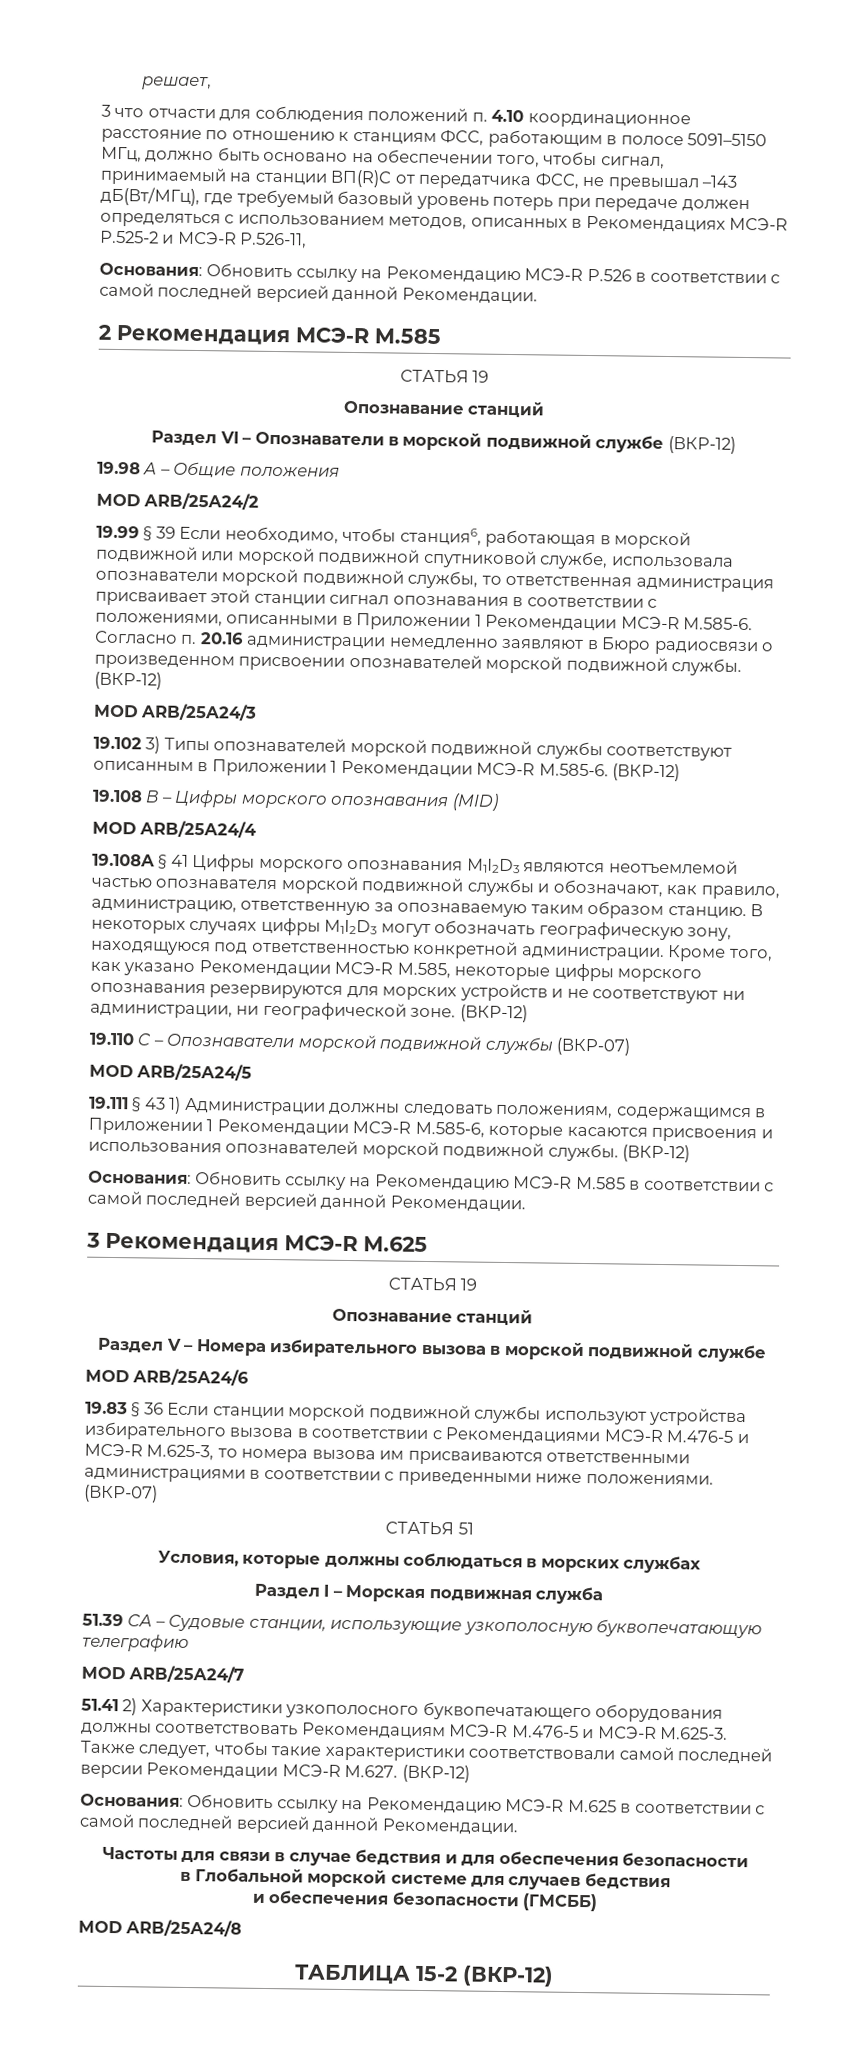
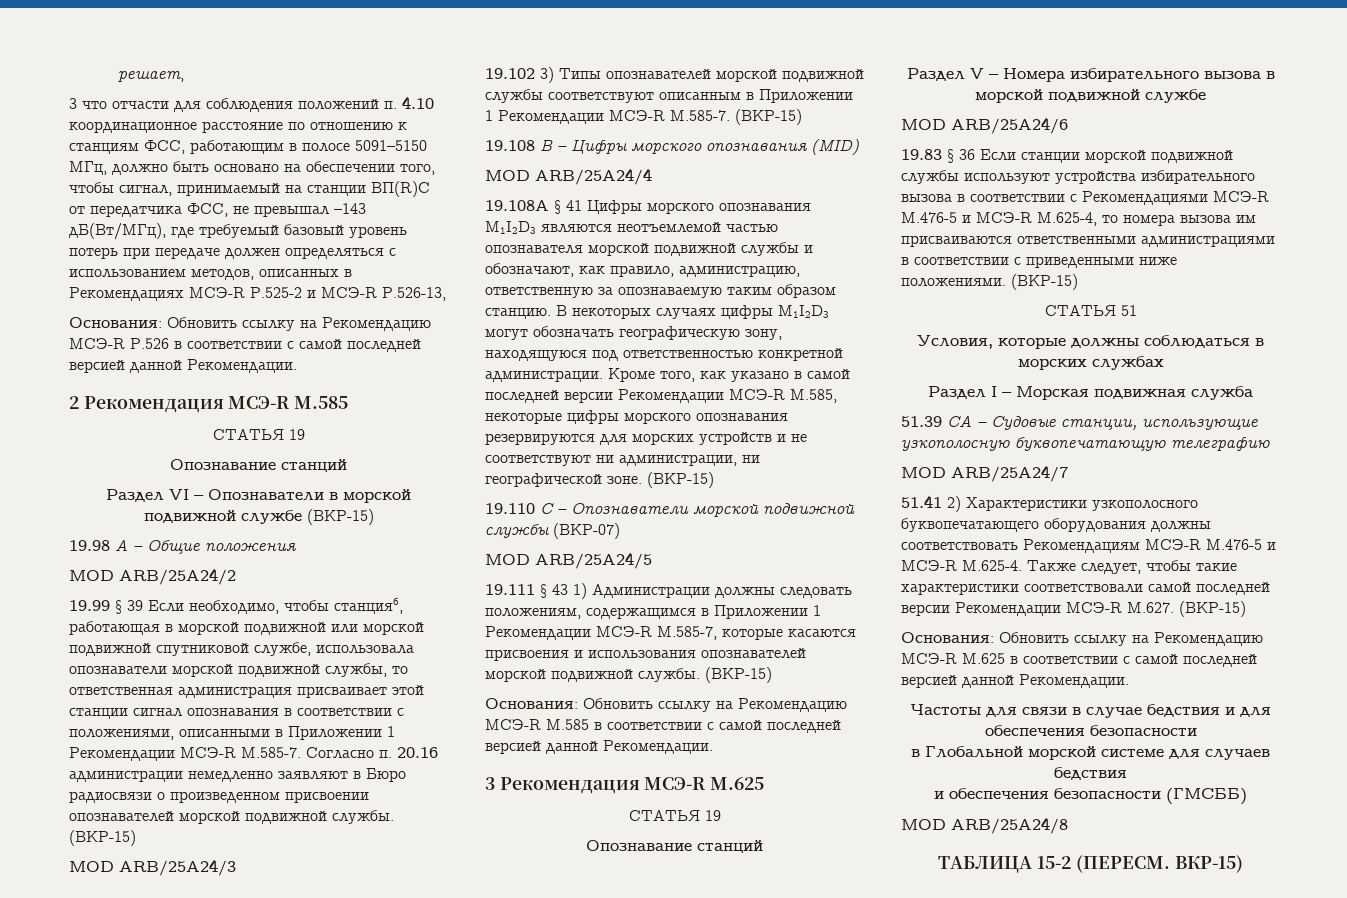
- 3 что отчасти для соблюдения положений п. 4.10 координационное расстояние по отношению к станциям ФСС, работающим в полосе 5091–5150 МГц, должно быть основано на обеспечении того, чтобы сигнал, принимаемый на станции ВП(R)С от передатчика ФСС, не превышал –143 дБ(Вт/МГц), где требуемый базовый уровень потерь при передаче должен определяться с использованием методов, описанных в Рекомендациях МСЭ-R P.525-2 и МСЭ-R P.526-11,
+ 3 что отчасти для соблюдения положений п. 4.10 координационное расстояние по отношению к станциям ФСС, работающим в полосе 5091–5150 МГц, должно быть основано на обеспечении того, чтобы сигнал, принимаемый на станции ВП(R)С от передатчика ФСС, не превышал –143 дБ(Вт/МГц), где требуемый базовый уровень потерь при передаче должен определяться с использованием методов, описанных в Рекомендациях МСЭ-R P.525-2 и МСЭ-R P.526-13,
- Раздел VI – Опознаватели в морской подвижной службе (ВКР-12)
+ Раздел VI – Опознаватели в морской подвижной службе (ВКР-15)
- 19.99 § 39 Если необходимо, чтобы станция6, работающая в морской подвижной или морской подвижной спутниковой службе, использовала опознаватели морской подвижной службы, то ответственная администрация присваивает этой станции сигнал опознавания в соответствии с положениями, описанными в Приложении 1 Рекомендации МСЭ-R M.585-6. Согласно п. 20.16 администрации немедленно заявляют в Бюро радиосвязи о произведенном присвоении опознавателей морской подвижной службы. (ВКР-12)
+ 19.99 § 39 Если необходимо, чтобы станция6, работающая в морской подвижной или морской подвижной спутниковой службе, использовала опознаватели морской подвижной службы, то ответственная администрация присваивает этой станции сигнал опознавания в соответствии с положениями, описанными в Приложении 1 Рекомендации МСЭ-R M.585-7. Согласно п. 20.16 администрации немедленно заявляют в Бюро радиосвязи о произведенном присвоении опознавателей морской подвижной службы. (ВКР-15)
- 19.102 3) Типы опознавателей морской подвижной службы соответствуют описанным в Приложении 1 Рекомендации МСЭ-R М.585-6. (ВКР-12)
+ 19.102 3) Типы опознавателей морской подвижной службы соответствуют описанным в Приложении 1 Рекомендации МСЭ-R М.585-7. (ВКР-15)
- Кроме того, как указано Рекомендации МСЭ-R M.585, некоторые цифры морского опознавания резервируются для морских устройств и не соответствуют ни администрации, ни географической зоне. (ВКР-12)
+ Кроме того, как указано в самой последней версии Рекомендации МСЭ-R M.585, некоторые цифры морского опознавания резервируются для морских устройств и не соответствуют ни администрации, ни географической зоне. (ВКР-15)
- 19.111 § 43 1) Администрации должны следовать положениям, содержащимся в Приложении 1 Рекомендации МСЭ-R М.585-6, которые касаются присвоения и использования опознавателей морской подвижной службы. (ВКР-12)
+ 19.111 § 43 1) Администрации должны следовать положениям, содержащимся в Приложении 1 Рекомендации МСЭ-R М.585-7, которые касаются присвоения и использования опознавателей морской подвижной службы. (ВКР-15)
- 19.83 § 36 Если станции морской подвижной службы используют устройства избирательного вызова в соответствии с Рекомендациями МСЭ-R M.476-5 и МСЭ-R M.625-3, то номера вызова им присваиваются ответственными администрациями в соответствии с приведенными ниже положениями. (ВКР-07)
+ 19.83 § 36 Если станции морской подвижной службы используют устройства избирательного вызова в соответствии с Рекомендациями МСЭ-R M.476-5 и МСЭ-R M.625-4, то номера вызова им присваиваются ответственными администрациями в соответствии с приведенными ниже положениями. (ВКР-15)
- 51.41 2) Характеристики узкополосного буквопечатающего оборудования должны соответствовать Рекомендациям МСЭ-R М.476-5 и МСЭ-R М.625-3. Также следует, чтобы такие характеристики соответствовали самой последней версии Рекомендации МСЭ-R М.627. (ВКР-12)
+ 51.41 2) Характеристики узкополосного буквопечатающего оборудования должны соответствовать Рекомендациям МСЭ-R М.476-5 и МСЭ-R М.625-4. Также следует, чтобы такие характеристики соответствовали самой последней версии Рекомендации МСЭ-R М.627. (ВКР-15)
- ТАБЛИЦА 15-2 (ВКР-12)
+ ТАБЛИЦА 15-2 (ПЕРЕСМ. ВКР-15)

